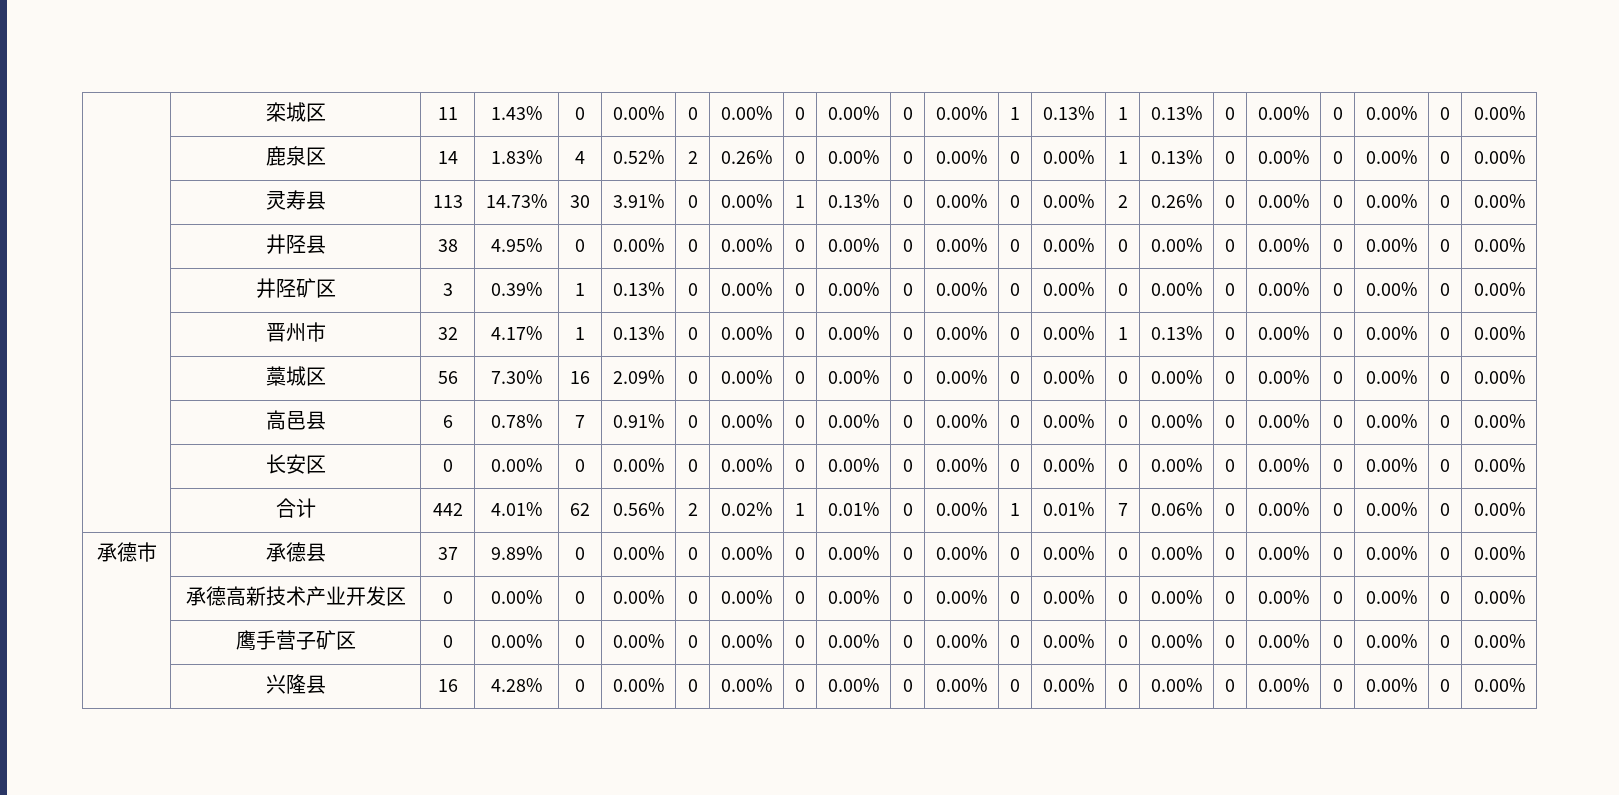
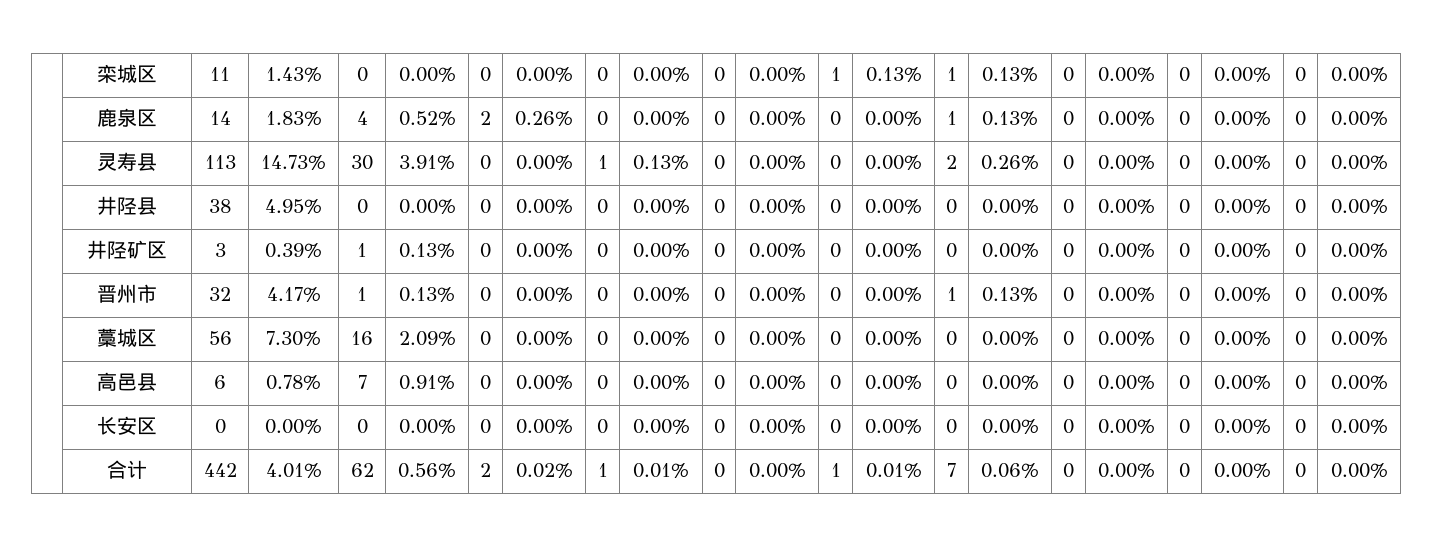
- 承德市 | 承德县 | 37 | 9.89% | 0 | 0.00% | 0 | 0.00% | 0 | 0.00% | 0 | 0.00% | 0 | 0.00% | 0 | 0.00% | 0 | 0.00% | 0 | 0.00% | 0 | 0.00%
- | 承德高新技术产业开发区 | 0 | 0.00% | 0 | 0.00% | 0 | 0.00% | 0 | 0.00% | 0 | 0.00% | 0 | 0.00% | 0 | 0.00% | 0 | 0.00% | 0 | 0.00% | 0 | 0.00%
- | 鹰手营子矿区 | 0 | 0.00% | 0 | 0.00% | 0 | 0.00% | 0 | 0.00% | 0 | 0.00% | 0 | 0.00% | 0 | 0.00% | 0 | 0.00% | 0 | 0.00% | 0 | 0.00%
- | 兴隆县 | 16 | 4.28% | 0 | 0.00% | 0 | 0.00% | 0 | 0.00% | 0 | 0.00% | 0 | 0.00% | 0 | 0.00% | 0 | 0.00% | 0 | 0.00% | 0 | 0.00%

